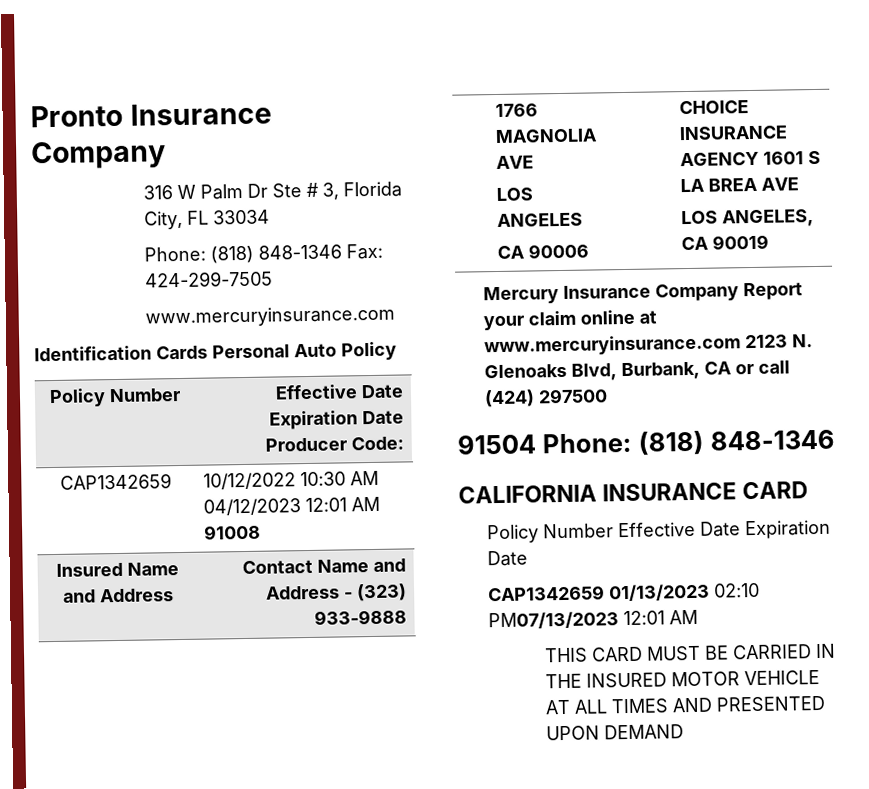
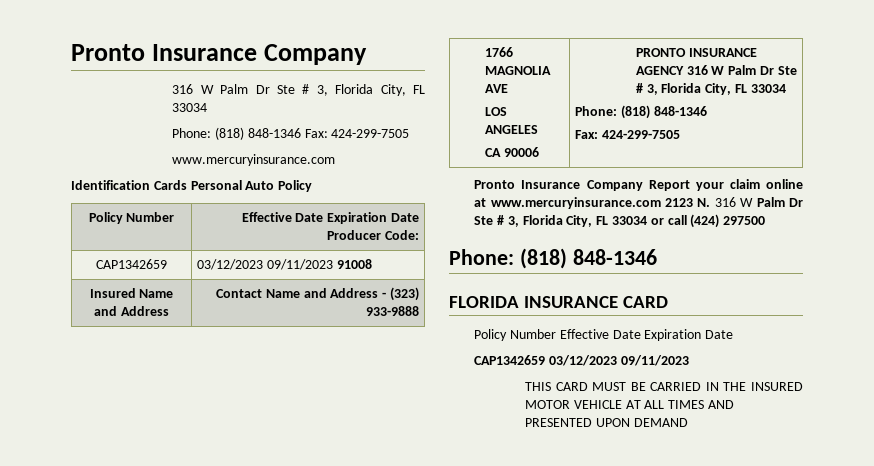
- CAP1342659 | 10/12/2022 10:30 AM 04/12/2023 12:01 AM 91008
+ CAP1342659 | 03/12/2023 09/11/2023 91008
  1766 MAGNOLIA AVE
  LOS ANGELES
- CA 90006 | CHOICE INSURANCE AGENCY 1601 S LA BREA AVE
- LOS ANGELES, CA 90019
- Mercury Insurance Company Report your claim online at www.mercuryinsurance.com 2123 N. Glenoaks Blvd, Burbank, CA or call (424) 297500
- 91504 Phone: (818) 848-1346
- CALIFORNIA INSURANCE CARD
+ CA 90006 | PRONTO INSURANCE AGENCY 316 W Palm Dr Ste # 3, Florida City, FL 33034
+ Phone: (818) 848-1346
+ Fax: 424-299-7505
+ Pronto Insurance Company Report your claim online at www.mercuryinsurance.com 2123 N. 316 W Palm Dr Ste # 3, Florida City, FL 33034 or call (424) 297500
+ Phone: (818) 848-1346
+ FLORIDA INSURANCE CARD
- CAP1342659 01/13/2023 02:10 PM07/13/2023 12:01 AM
+ CAP1342659 03/12/2023 09/11/2023

